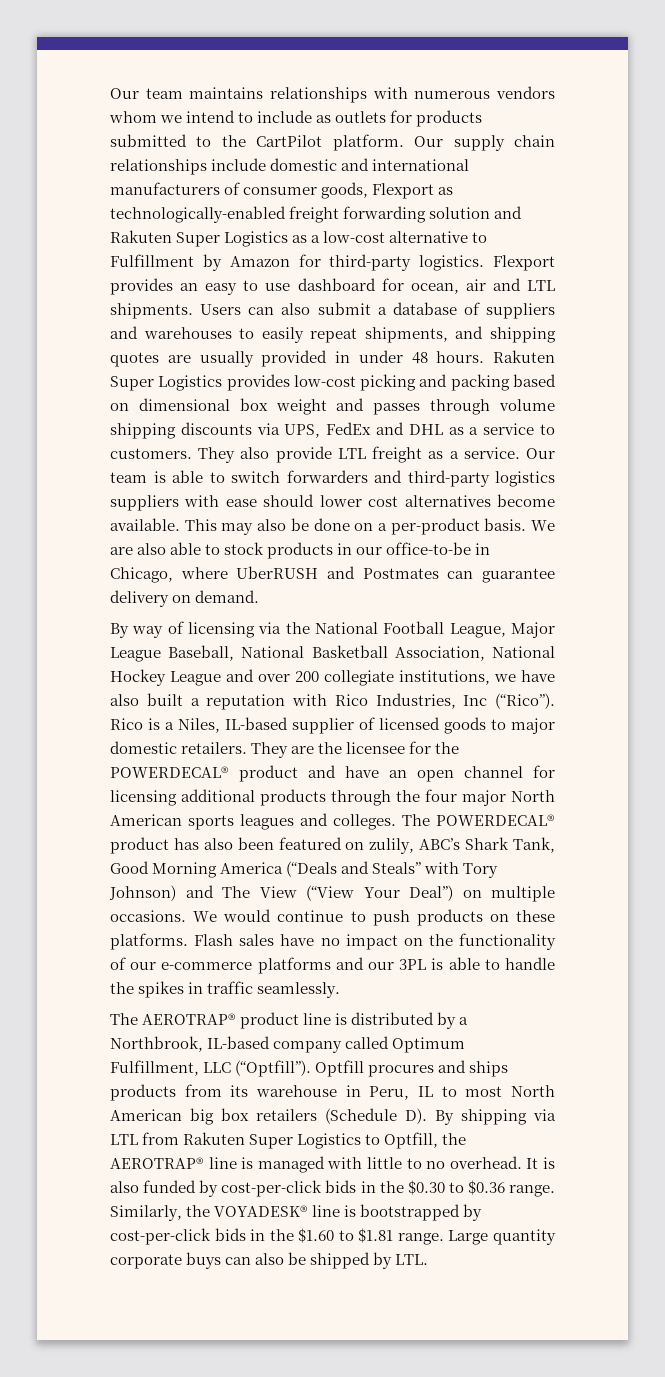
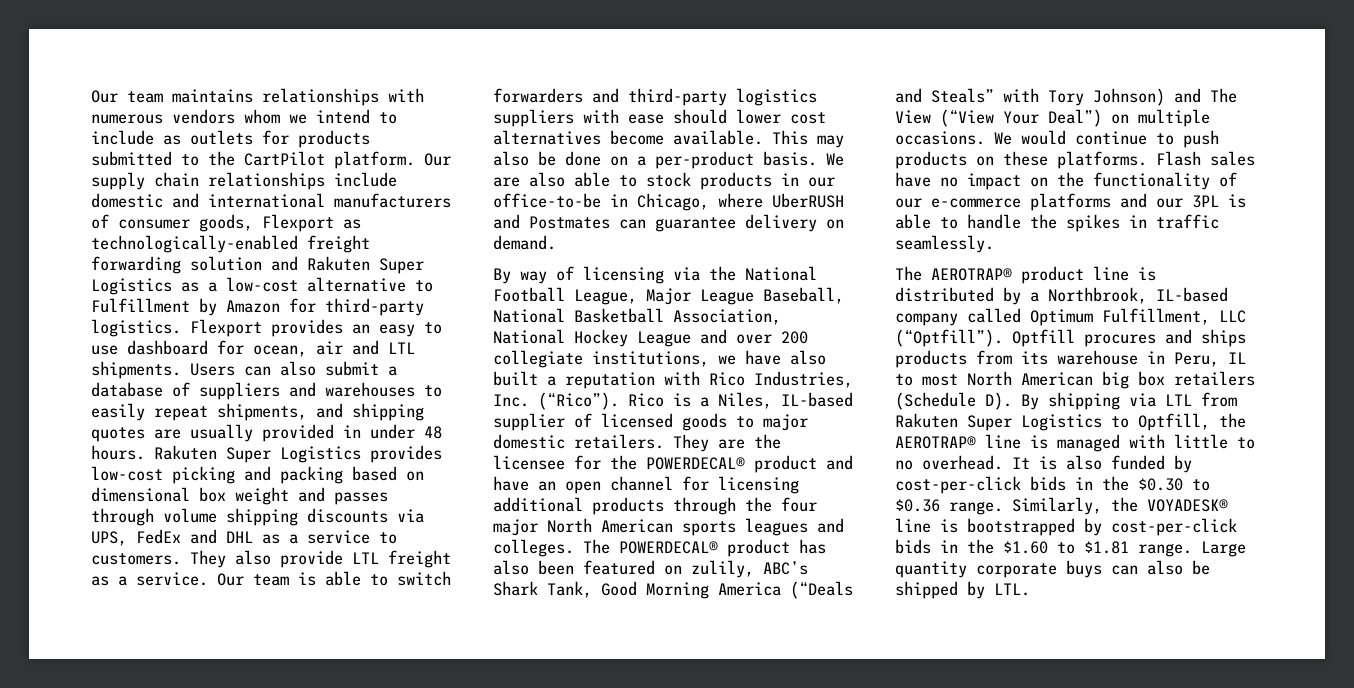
- By way of licensing via the National Football League, Major League Baseball, National Basketball Association, National Hockey League and over 200 collegiate institutions, we have also built a reputation with Rico Industries, Inc (“Rico”).
+ By way of licensing via the National Football League, Major League Baseball, National Basketball Association, National Hockey League and over 200 collegiate institutions, we have also built a reputation with Rico Industries, Inc. (“Rico”).

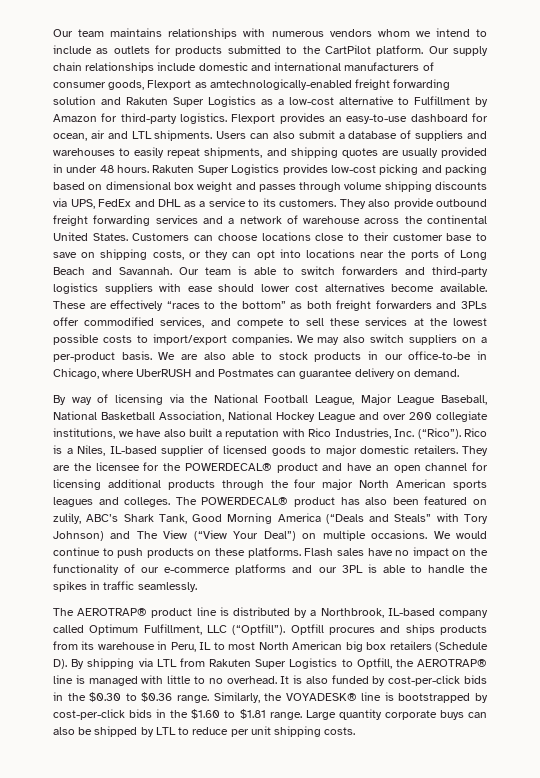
- Our supply chain relationships include domestic and international manufacturers of consumer goods, Flexport as technologically-enabled freight forwarding solution and Rakuten Super Logistics as a low-cost alternative to Fulfillment by Amazon for third-party logistics.
+ Our supply chain relationships include domestic and international manufacturers of consumer goods, Flexport as amtechnologically-enabled freight forwarding solution and Rakuten Super Logistics as a low-cost alternative to Fulfillment by Amazon for third-party logistics.
- Flexport provides an easy to use dashboard for ocean, air and LTL shipments.
+ Flexport provides an easy-to-use dashboard for ocean, air and LTL shipments.
- Rakuten Super Logistics provides low-cost picking and packing based on dimensional box weight and passes through volume shipping discounts via UPS, FedEx and DHL as a service to customers.
+ Rakuten Super Logistics provides low-cost picking and packing based on dimensional box weight and passes through volume shipping discounts via UPS, FedEx and DHL as a service to its customers.
- They also provide LTL freight as a service.
+ They also provide outbound freight forwarding services and a network of warehouse across the continental United States. Customers can choose locations close to their customer base to save on shipping costs, or they can opt into locations near the ports of Long Beach and Savannah.
- This may also be done on a per-product basis.
+ These are effectively “races to the bottom” as both freight forwarders and 3PLs offer commodified services, and compete to sell these services at the lowest possible costs to import/export companies. We may also switch suppliers on a per-product basis.
- Large quantity corporate buys can also be shipped by LTL.
+ Large quantity corporate buys can also be shipped by LTL to reduce per unit shipping costs.

